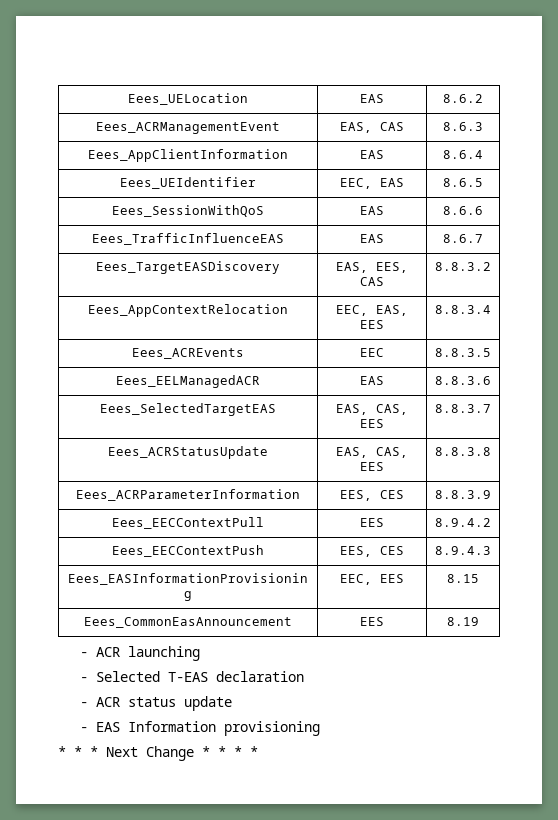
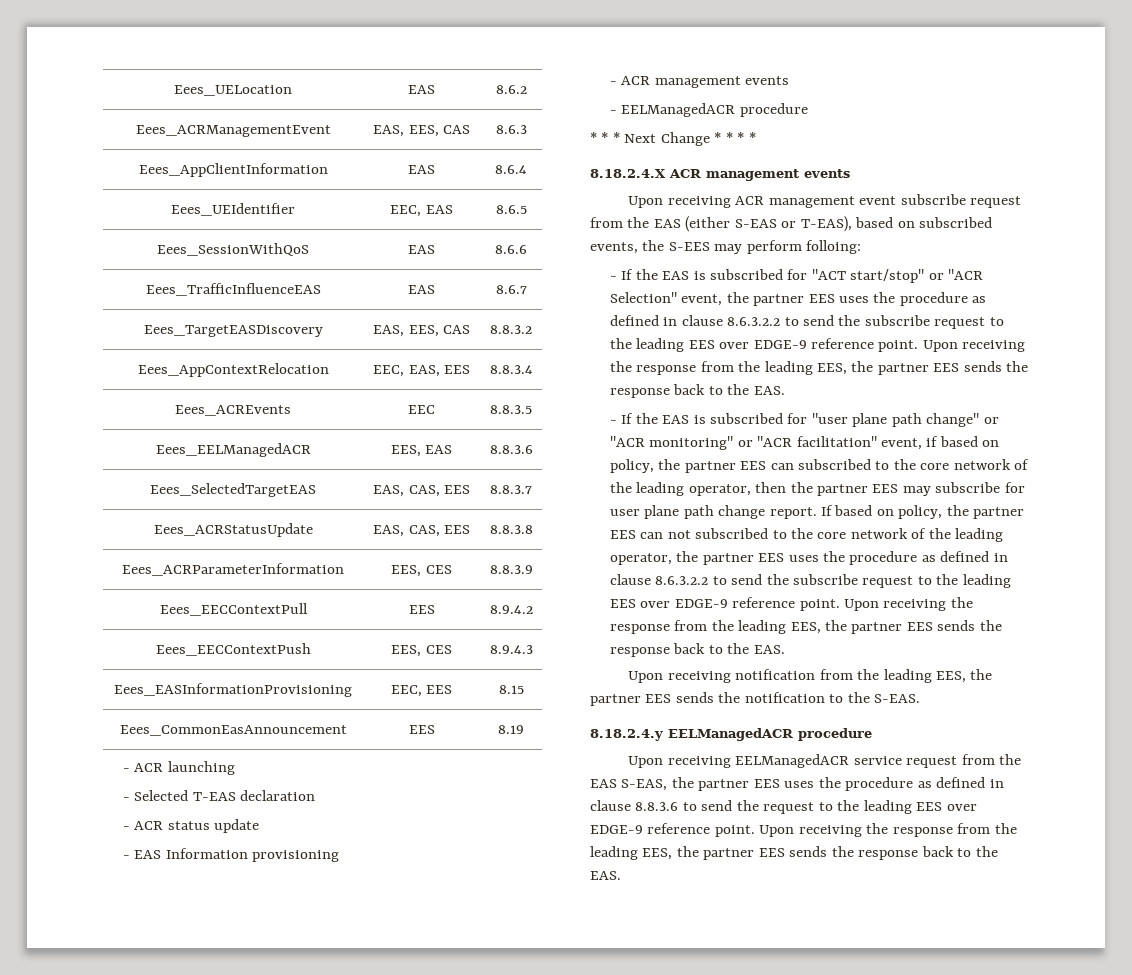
- Eees_ACRManagementEvent | EAS, CAS | 8.6.3
+ Eees_ACRManagementEvent | EAS, EES, CAS | 8.6.3
- Eees_EELManagedACR | EAS | 8.8.3.6
+ Eees_EELManagedACR | EES, EAS | 8.8.3.6
+ - ACR management events
+ - EELManagedACR procedure
+ 8.18.2.4.X ACR management events
+ Upon receiving ACR management event subscribe request from the EAS (either S-EAS or T-EAS), based on subscribed events, the S-EES may perform folloing:
+ - If the EAS is subscribed for "ACT start/stop" or "ACR Selection" event, the partner EES uses the procedure as defined in clause 8.6.3.2.2 to send the subscribe request to the leading EES over EDGE-9 reference point. Upon receiving the response from the leading EES, the partner EES sends the response back to the EAS.
+ - If the EAS is subscribed for "user plane path change" or "ACR monitoring" or "ACR facilitation" event, if based on policy, the partner EES can subscribed to the core network of the leading operator, then the partner EES may subscribe for user plane path change report. If based on policy, the partner EES can not subscribed to the core network of the leading operator, the partner EES uses the procedure as defined in clause 8.6.3.2.2 to send the subscribe request to the leading EES over EDGE-9 reference point. Upon receiving the response from the leading EES, the partner EES sends the response back to the EAS.
+ Upon receiving notification from the leading EES, the partner EES sends the notification to the S-EAS.
+ 8.18.2.4.y EELManagedACR procedure
+ Upon receiving EELManagedACR service request from the EAS S-EAS, the partner EES uses the procedure as defined in clause 8.8.3.6 to send the request to the leading EES over EDGE-9 reference point. Upon receiving the response from the leading EES, the partner EES sends the response back to the EAS.

